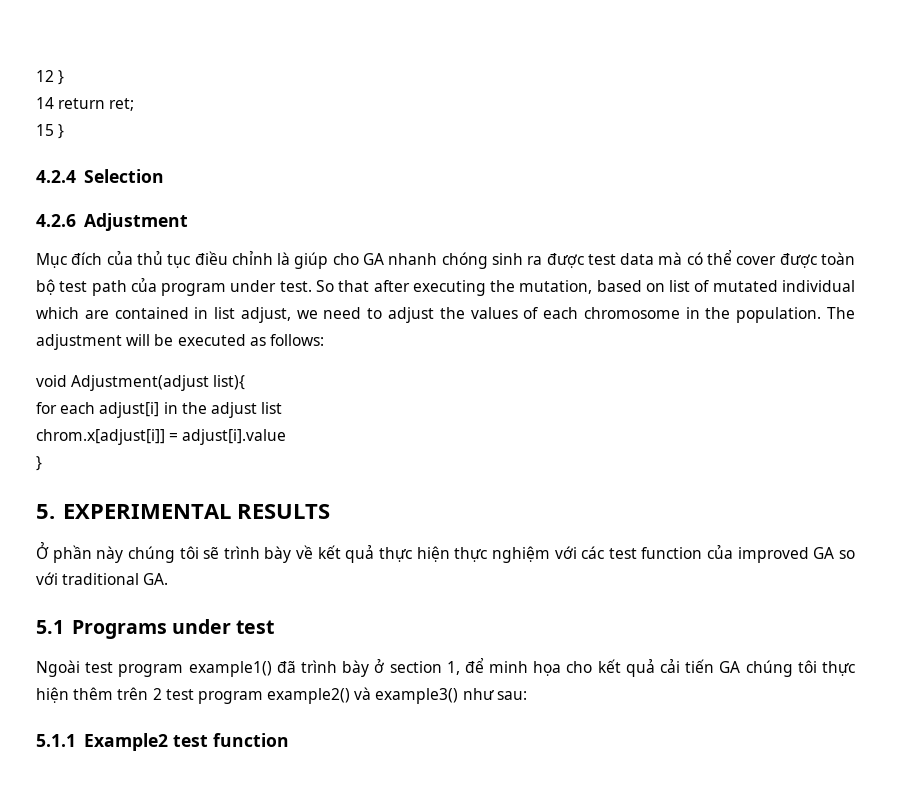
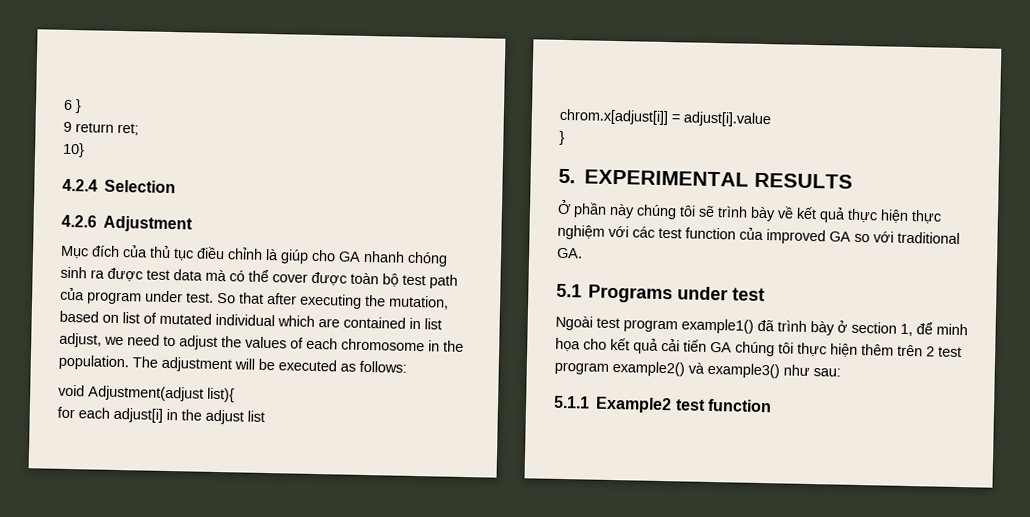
- 12 }
- 14 return ret;
+ 6 }
+ 9 return ret;
- 15 }
+ 10}

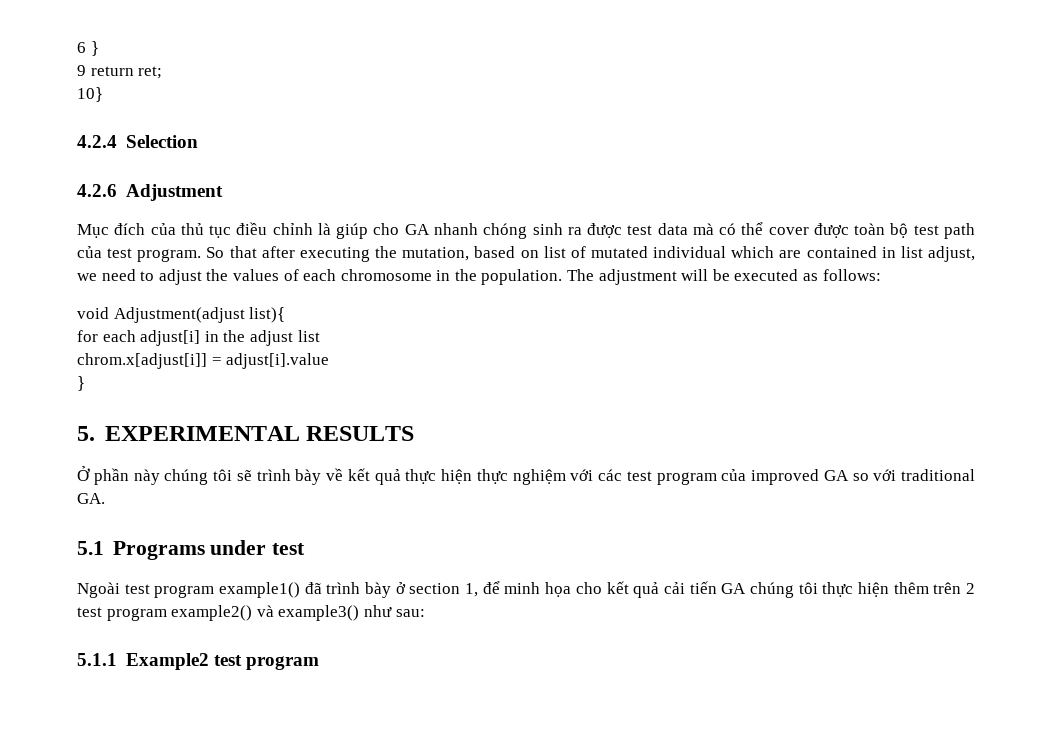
- Mục đích của thủ tục điều chỉnh là giúp cho GA nhanh chóng sinh ra được test data mà có thể cover được toàn bộ test path của program under test.
+ Mục đích của thủ tục điều chỉnh là giúp cho GA nhanh chóng sinh ra được test data mà có thể cover được toàn bộ test path của test program.
- Ở phần này chúng tôi sẽ trình bày về kết quả thực hiện thực nghiệm với các test function của improved GA so với traditional GA.
+ Ở phần này chúng tôi sẽ trình bày về kết quả thực hiện thực nghiệm với các test program của improved GA so với traditional GA.
- 5.1.1 Example2 test function
+ 5.1.1 Example2 test program

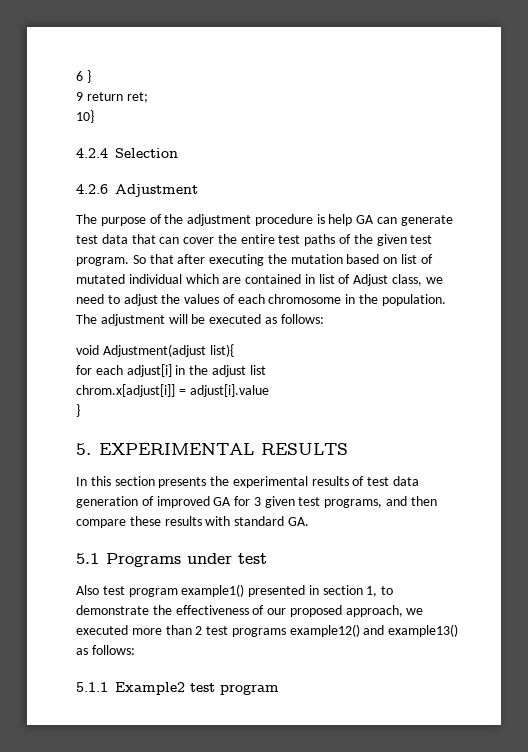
- Mục đích của thủ tục điều chỉnh là giúp cho GA nhanh chóng sinh ra được test data mà có thể cover được toàn bộ test path của test program.
+ The purpose of the adjustment procedure is help GA can generate test data that can cover the entire test paths of the given test program.
- So that after executing the mutation, based on list of mutated individual which are contained in list adjust, we need to adjust the values of each chromosome in the population.
+ So that after executing the mutation based on list of mutated individual which are contained in list of Adjust class, we need to adjust the values of each chromosome in the population.
- Ở phần này chúng tôi sẽ trình bày về kết quả thực hiện thực nghiệm với các test program của improved GA so với traditional GA.
+ In this section presents the experimental results of test data generation of improved GA for 3 given test programs, and then compare these results with standard GA.
- Ngoài test program example1() đã trình bày ở section 1, để minh họa cho kết quả cải tiến GA chúng tôi thực hiện thêm trên 2 test program example2() và example3() như sau:
+ Also test program example1() presented in section 1, to demonstrate the effectiveness of our proposed approach, we executed more than 2 test programs example12() and example13() as follows:

